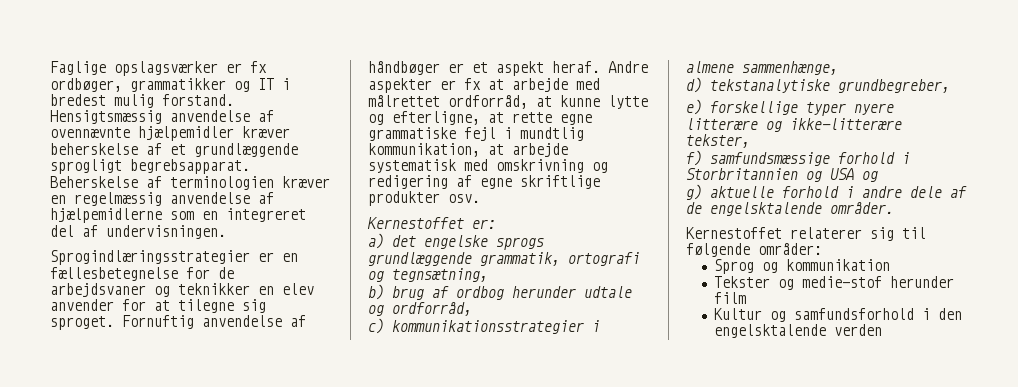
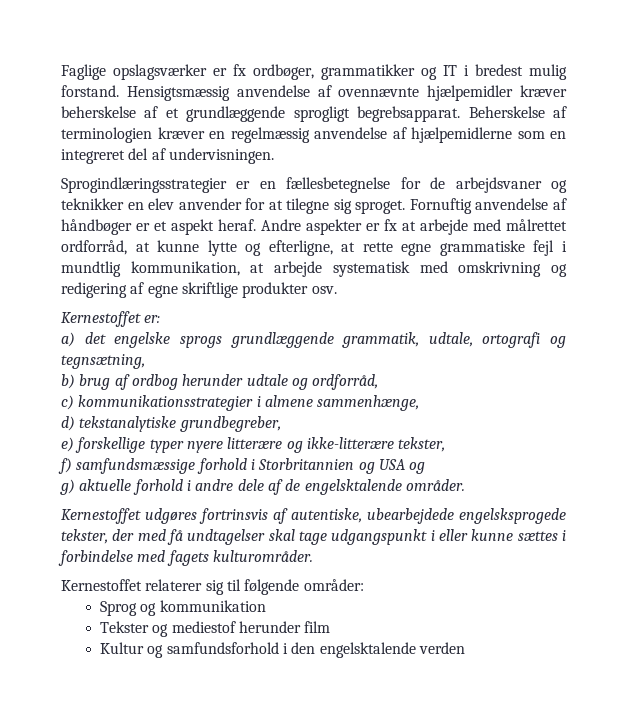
- a) det engelske sprogs grundlæggende grammatik, ortografi og tegnsætning,
+ a) det engelske sprogs grundlæggende grammatik, udtale, ortografi og tegnsætning,
+ Kernestoffet udgøres fortrinsvis af autentiske, ubearbejdede engelsksprogede tekster, der med få undtagelser skal tage udgangspunkt i eller kunne sættes i forbindelse med fagets kulturområder.
- Tekster og medie-stof herunder film
+ Tekster og mediestof herunder film

